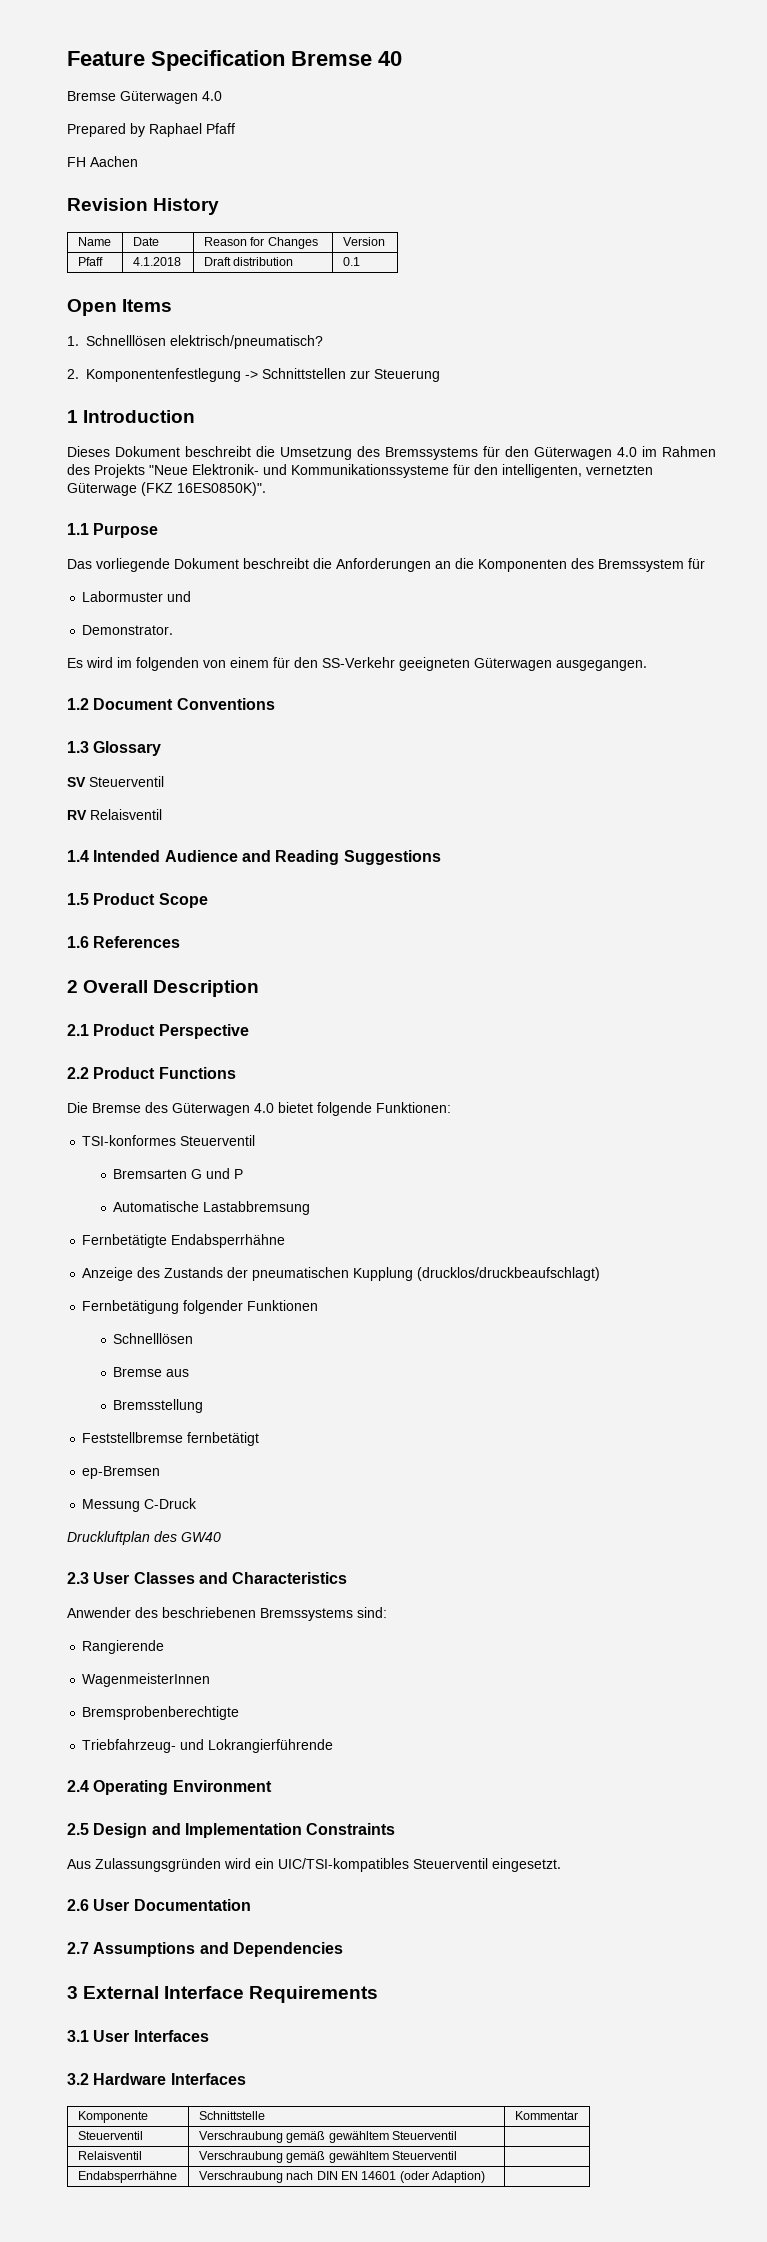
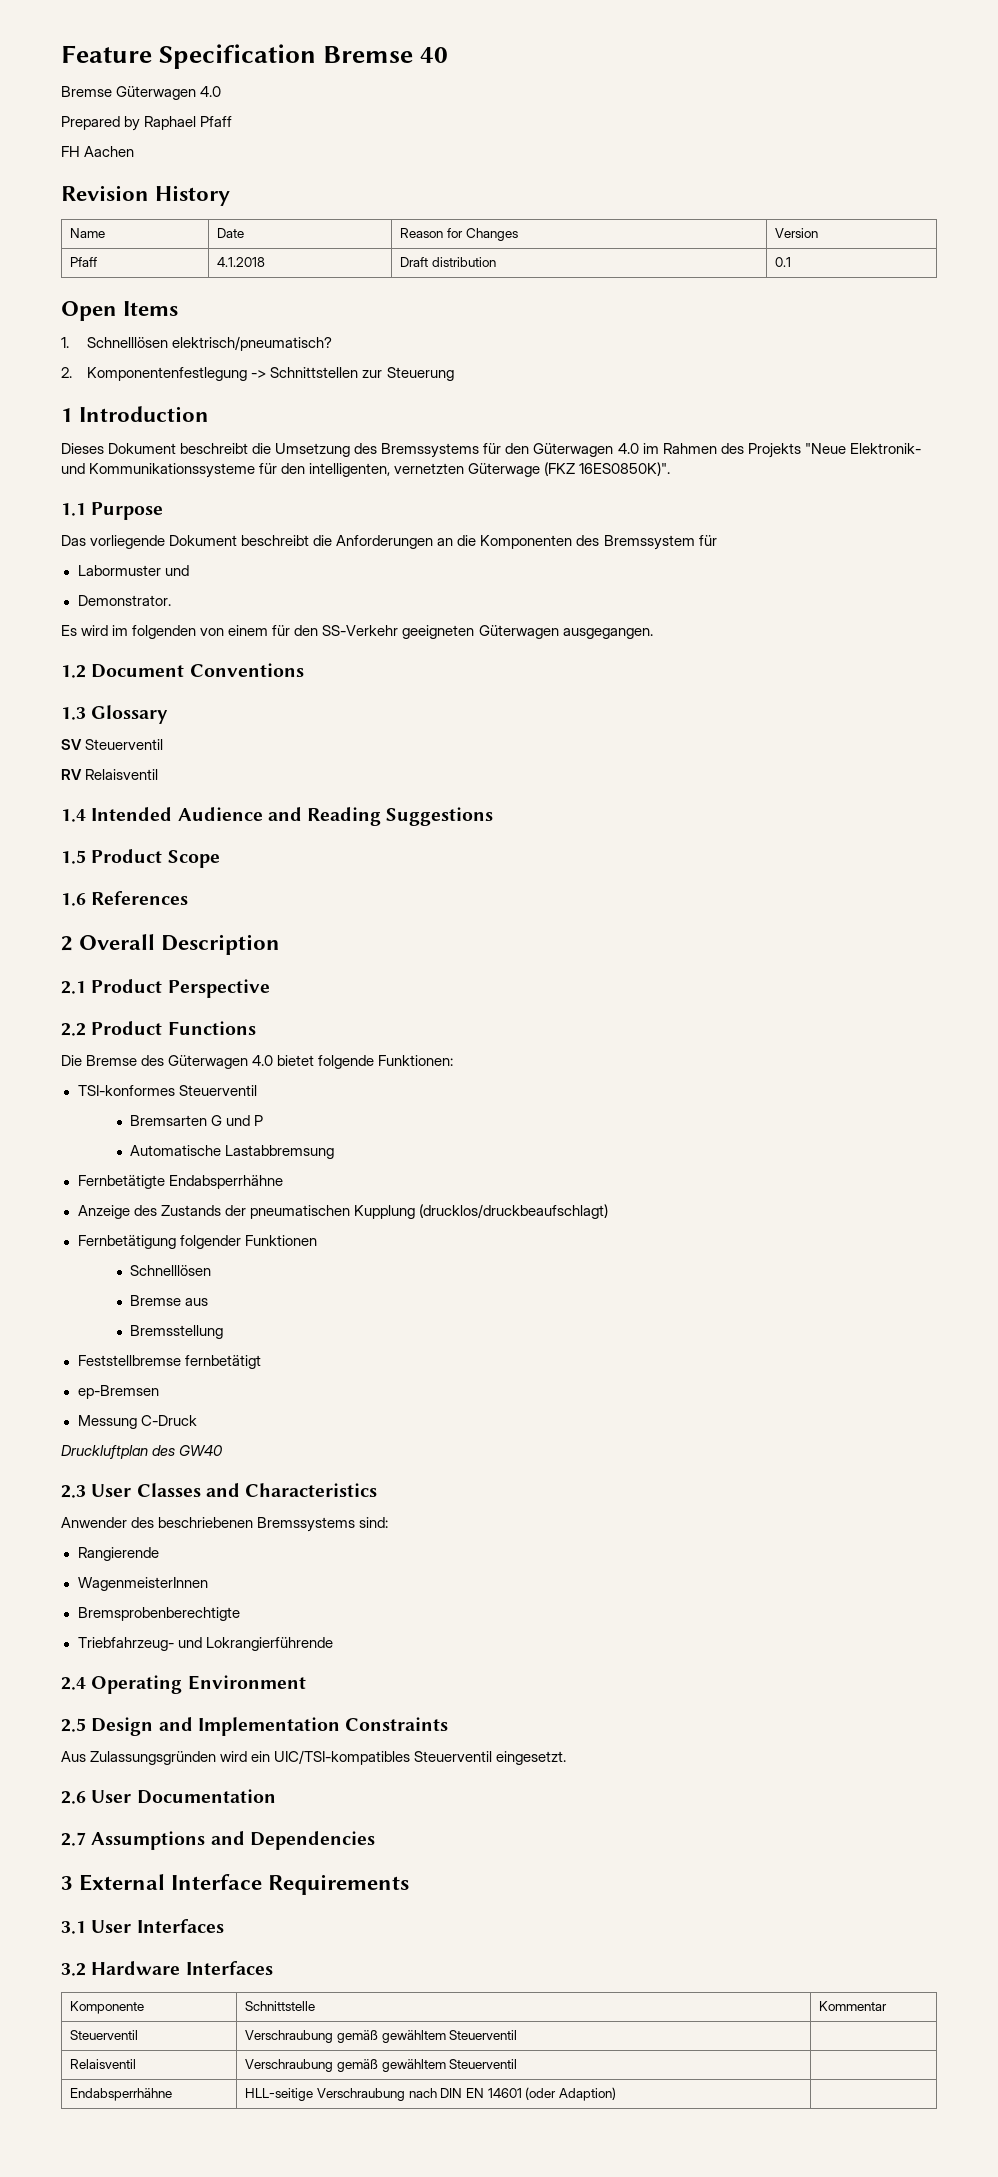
- Endabsperrhähne | Verschraubung nach DIN EN 14601 (oder Adaption) |
+ Endabsperrhähne | HLL-seitige Verschraubung nach DIN EN 14601 (oder Adaption) |

